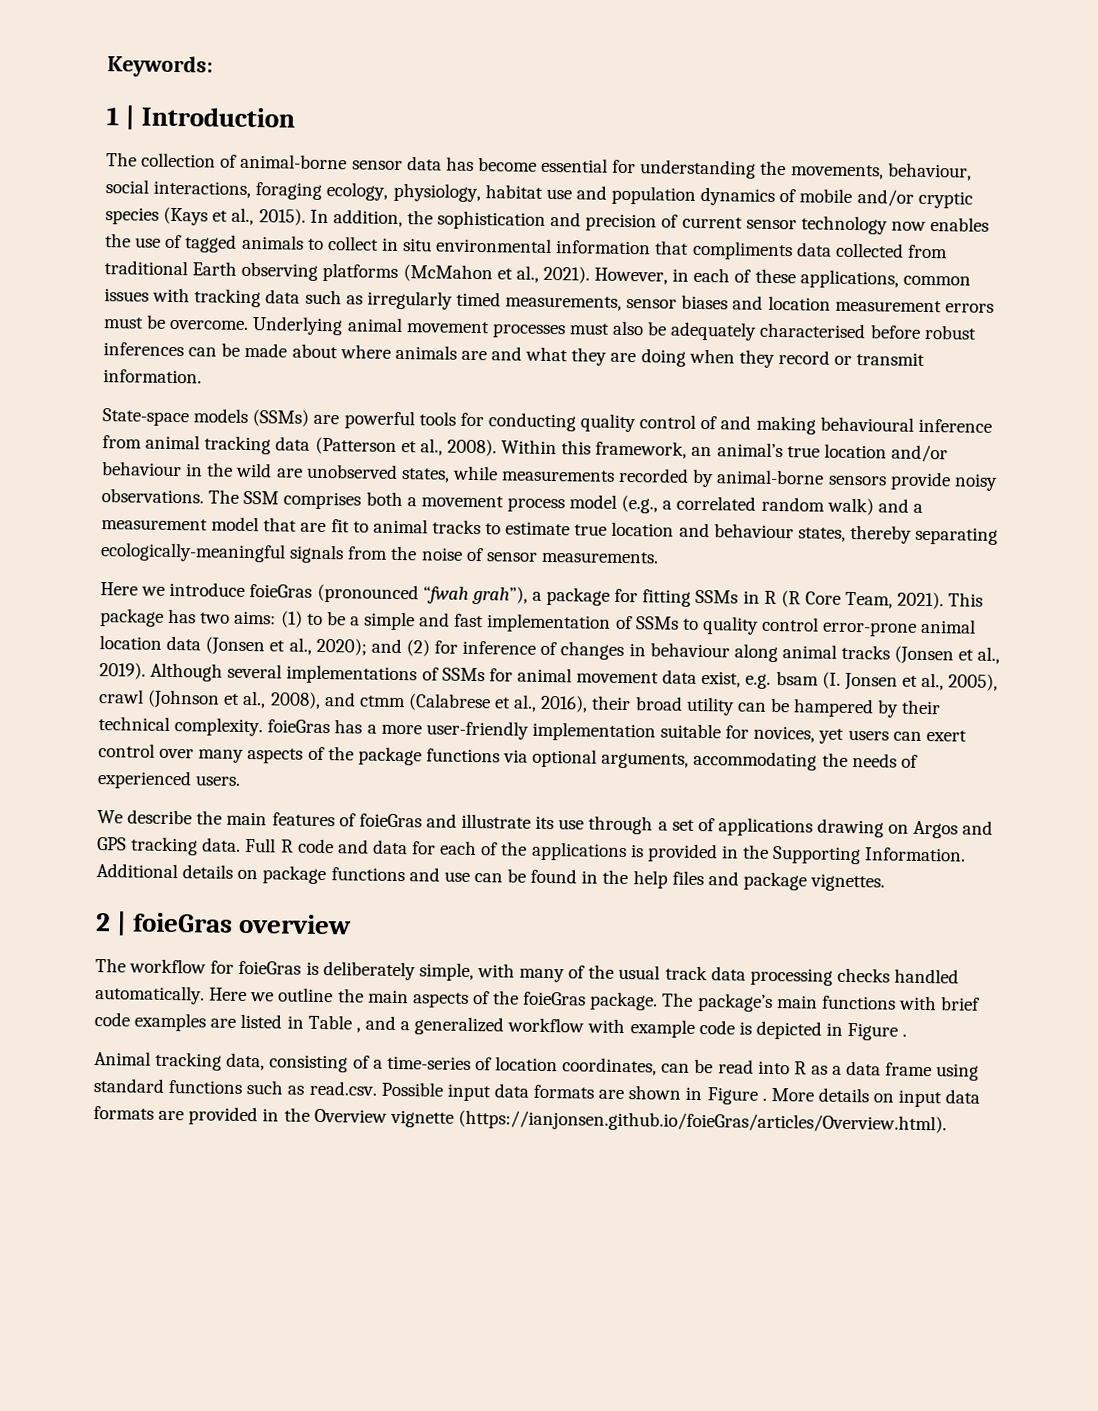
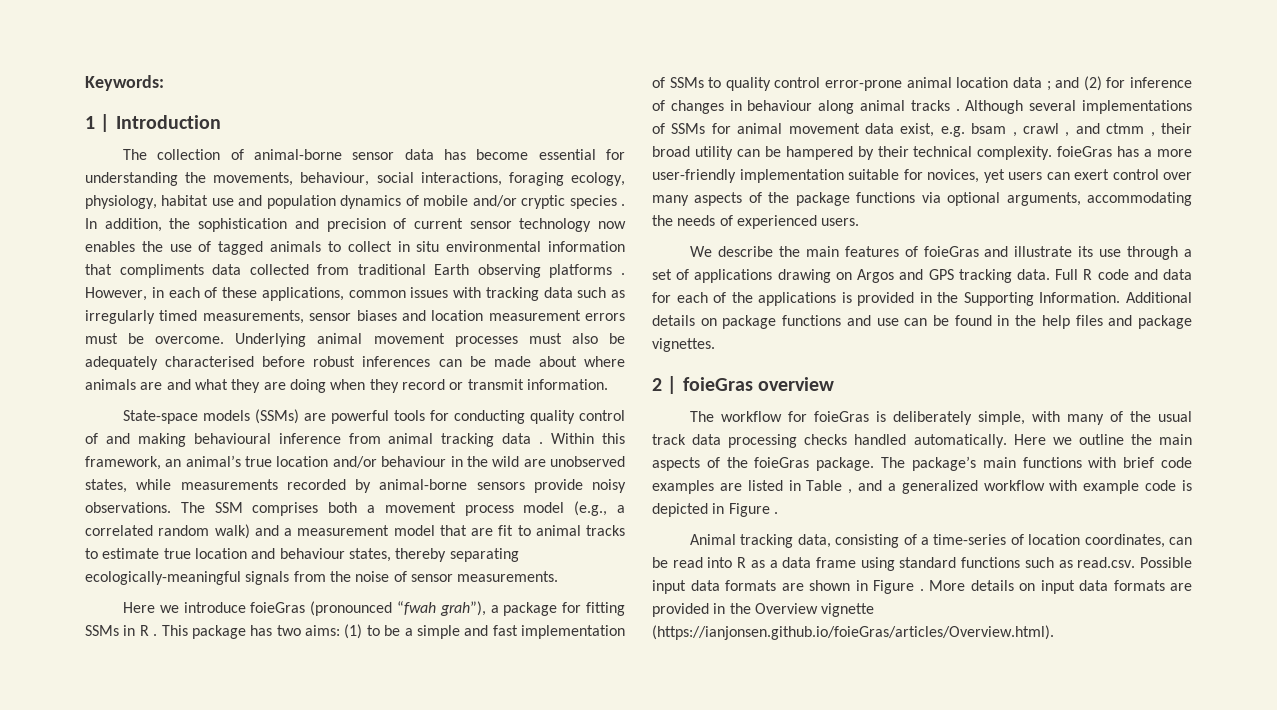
- The collection of animal-borne sensor data has become essential for understanding the movements, behaviour, social interactions, foraging ecology, physiology, habitat use and population dynamics of mobile and/or cryptic species (Kays et al., 2015).
+ The collection of animal-borne sensor data has become essential for understanding the movements, behaviour, social interactions, foraging ecology, physiology, habitat use and population dynamics of mobile and/or cryptic species .
- In addition, the sophistication and precision of current sensor technology now enables the use of tagged animals to collect in situ environmental information that compliments data collected from traditional Earth observing platforms (McMahon et al., 2021).
+ In addition, the sophistication and precision of current sensor technology now enables the use of tagged animals to collect in situ environmental information that compliments data collected from traditional Earth observing platforms .
- State-space models (SSMs) are powerful tools for conducting quality control of and making behavioural inference from animal tracking data (Patterson et al., 2008).
+ State-space models (SSMs) are powerful tools for conducting quality control of and making behavioural inference from animal tracking data .
- Here we introduce foieGras (pronounced “fwah grah”), a package for fitting SSMs in R (R Core Team, 2021).
+ Here we introduce foieGras (pronounced “fwah grah”), a package for fitting SSMs in R .
- This package has two aims: (1) to be a simple and fast implementation of SSMs to quality control error-prone animal location data (Jonsen et al., 2020); and (2) for inference of changes in behaviour along animal tracks (Jonsen et al., 2019).
+ This package has two aims: (1) to be a simple and fast implementation of SSMs to quality control error-prone animal location data ; and (2) for inference of changes in behaviour along animal tracks .
- Although several implementations of SSMs for animal movement data exist, e.g. bsam (I. Jonsen et al., 2005), crawl (Johnson et al., 2008), and ctmm (Calabrese et al., 2016), their broad utility can be hampered by their technical complexity. foieGras has a more user-friendly implementation suitable for novices, yet users can exert control over many aspects of the package functions via optional arguments, accommodating the needs of experienced users.
+ Although several implementations of SSMs for animal movement data exist, e.g. bsam , crawl , and ctmm , their broad utility can be hampered by their technical complexity. foieGras has a more user-friendly implementation suitable for novices, yet users can exert control over many aspects of the package functions via optional arguments, accommodating the needs of experienced users.

